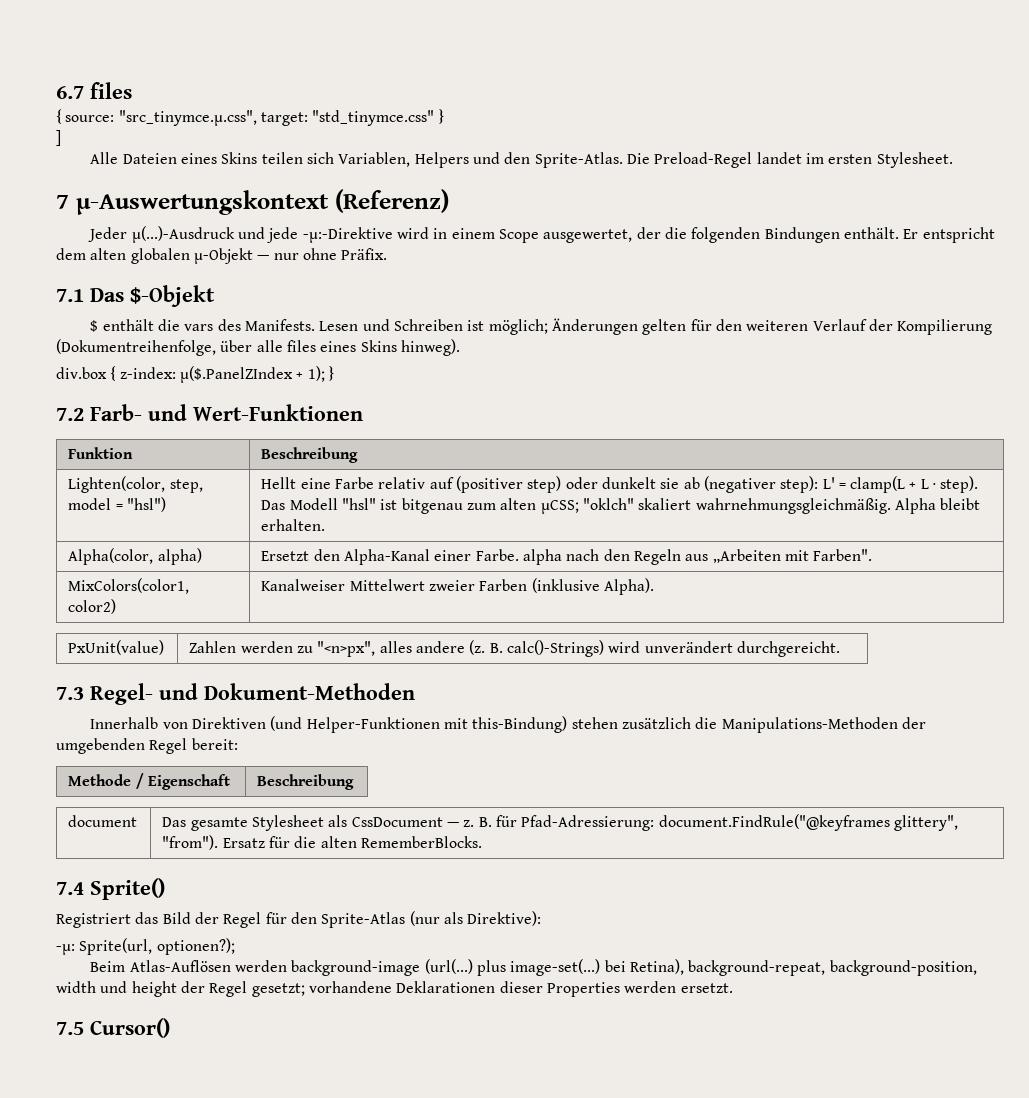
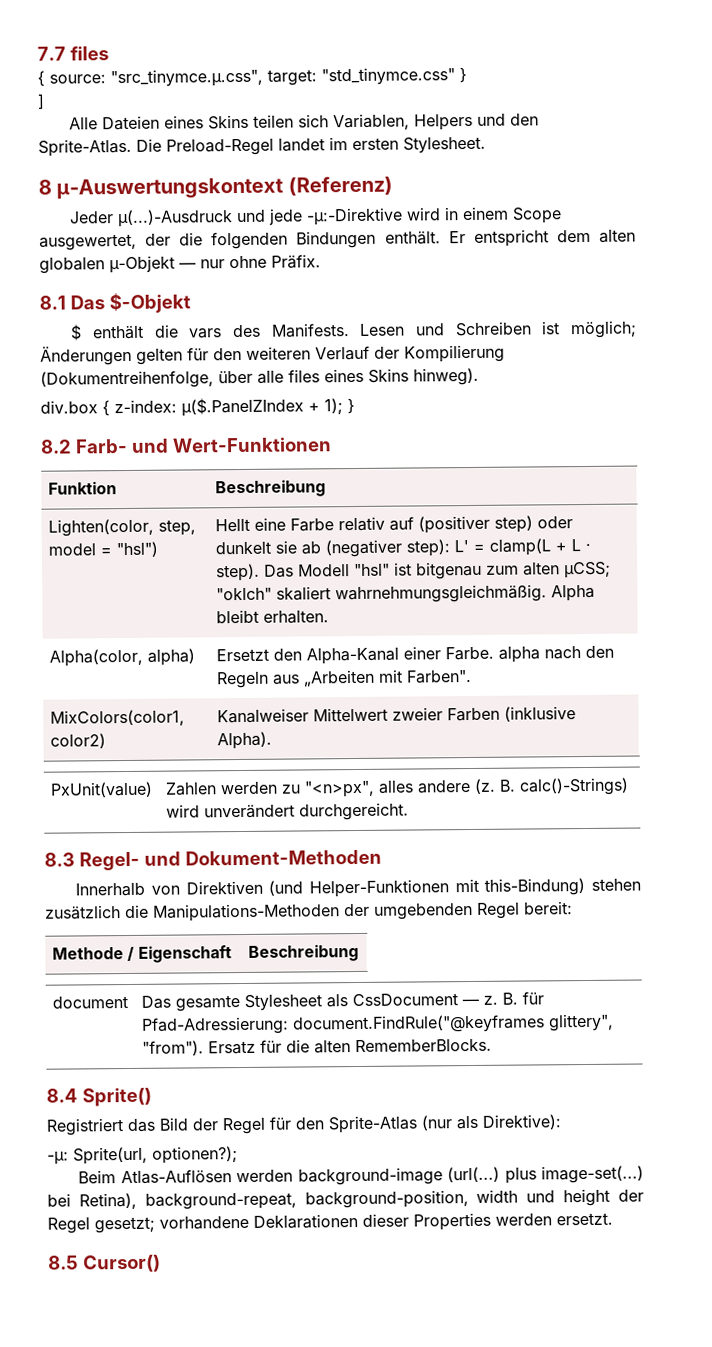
- 6.7 files
+ 7.7 files
- 7 µ-Auswertungskontext (Referenz)
+ 8 µ-Auswertungskontext (Referenz)
- 7.1 Das $-Objekt
+ 8.1 Das $-Objekt
- 7.2 Farb- und Wert-Funktionen
+ 8.2 Farb- und Wert-Funktionen
- 7.3 Regel- und Dokument-Methoden
+ 8.3 Regel- und Dokument-Methoden
- 7.4 Sprite()
+ 8.4 Sprite()
- 7.5 Cursor()
+ 8.5 Cursor()

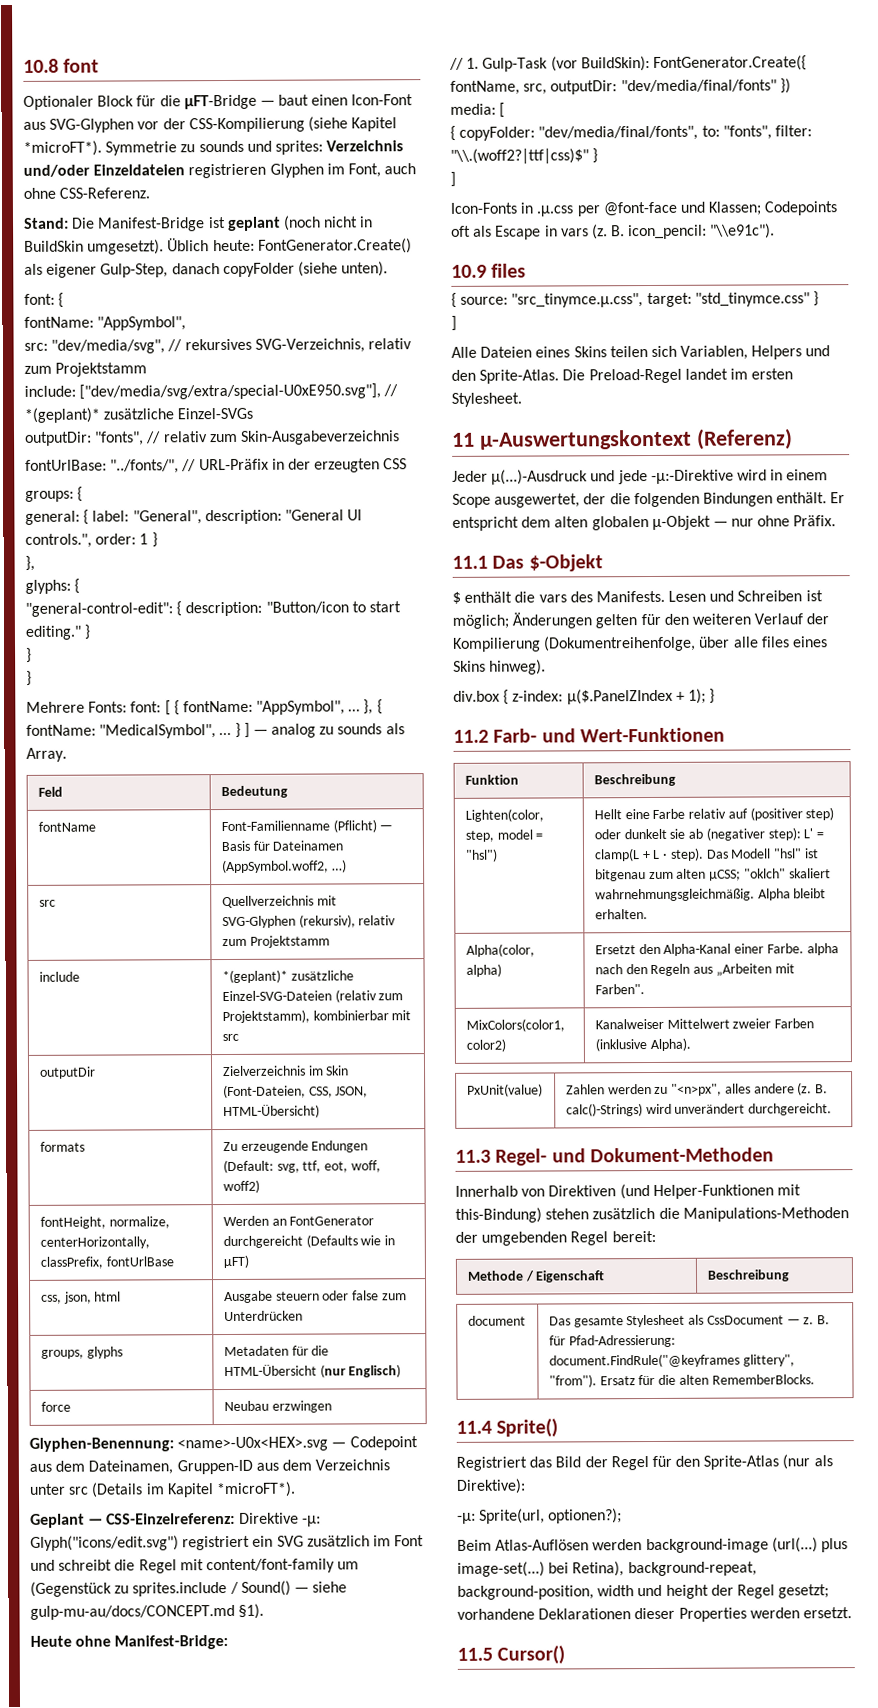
- 7.7 files
+ 10.8 font
+ Optionaler Block für die µFT-Bridge — baut einen Icon-Font aus SVG-Glyphen vor der CSS-Kompilierung (siehe Kapitel *microFT*). Symmetrie zu sounds und sprites: Verzeichnis und/oder Einzeldateien registrieren Glyphen im Font, auch ohne CSS-Referenz.
+ Stand: Die Manifest-Bridge ist geplant (noch nicht in BuildSkin umgesetzt). Üblich heute: FontGenerator.Create() als eigener Gulp-Step, danach copyFolder (siehe unten).
+ font: {
+ fontName: "AppSymbol",
+ src: "dev/media/svg", // rekursives SVG-Verzeichnis, relativ zum Projektstamm
+ include: ["dev/media/svg/extra/special-U0xE950.svg"], // *(geplant)* zusätzliche Einzel-SVGs
+ outputDir: "fonts", // relativ zum Skin-Ausgabeverzeichnis
+ fontUrlBase: "../fonts/", // URL-Präfix in der erzeugten CSS
+ groups: {
+ general: { label: "General", description: "General UI controls.", order: 1 }
+ },
+ glyphs: {
+ "general-control-edit": { description: "Button/icon to start editing." }
+ }
+ }
+ Mehrere Fonts: font: [ { fontName: "AppSymbol", … }, { fontName: "MedicalSymbol", … } ] — analog zu sounds als Array.
+ Feld | Bedeutung
+ fontName | Font-Familienname (Pflicht) — Basis für Dateinamen (AppSymbol.woff2, …)
+ src | Quellverzeichnis mit SVG-Glyphen (rekursiv), relativ zum Projektstamm
+ include | *(geplant)* zusätzliche Einzel-SVG-Dateien (relativ zum Projektstamm), kombinierbar mit src
+ outputDir | Zielverzeichnis im Skin (Font-Dateien, CSS, JSON, HTML-Übersicht)
+ formats | Zu erzeugende Endungen (Default: svg, ttf, eot, woff, woff2)
+ fontHeight, normalize, centerHorizontally, classPrefix, fontUrlBase | Werden an FontGenerator durchgereicht (Defaults wie in µFT)
+ css, json, html | Ausgabe steuern oder false zum Unterdrücken
+ groups, glyphs | Metadaten für die HTML-Übersicht (nur Englisch)
+ force | Neubau erzwingen
+ Glyphen-Benennung: <name>-U0x<HEX>.svg — Codepoint aus dem Dateinamen, Gruppen-ID aus dem Verzeichnis unter src (Details im Kapitel *microFT*).
+ Geplant — CSS-Einzelreferenz: Direktive -µ: Glyph("icons/edit.svg") registriert ein SVG zusätzlich im Font und schreibt die Regel mit content/font-family um (Gegenstück zu sprites.include / Sound() — siehe gulp-mu-au/docs/CONCEPT.md §1).
+ Heute ohne Manifest-Bridge:
+ // 1. Gulp-Task (vor BuildSkin): FontGenerator.Create({ fontName, src, outputDir: "dev/media/final/fonts" })
+ media: [
+ { copyFolder: "dev/media/final/fonts", to: "fonts", filter: "\\.(woff2?|ttf|css)$" }
+ ]
+ Icon-Fonts in .µ.css per @font-face und Klassen; Codepoints oft als Escape in vars (z. B. icon_pencil: "\\e91c").
+ 10.9 files
- 8 µ-Auswertungskontext (Referenz)
+ 11 µ-Auswertungskontext (Referenz)
- 8.1 Das $-Objekt
+ 11.1 Das $-Objekt
- 8.2 Farb- und Wert-Funktionen
+ 11.2 Farb- und Wert-Funktionen
- 8.3 Regel- und Dokument-Methoden
+ 11.3 Regel- und Dokument-Methoden
- 8.4 Sprite()
+ 11.4 Sprite()
- 8.5 Cursor()
+ 11.5 Cursor()

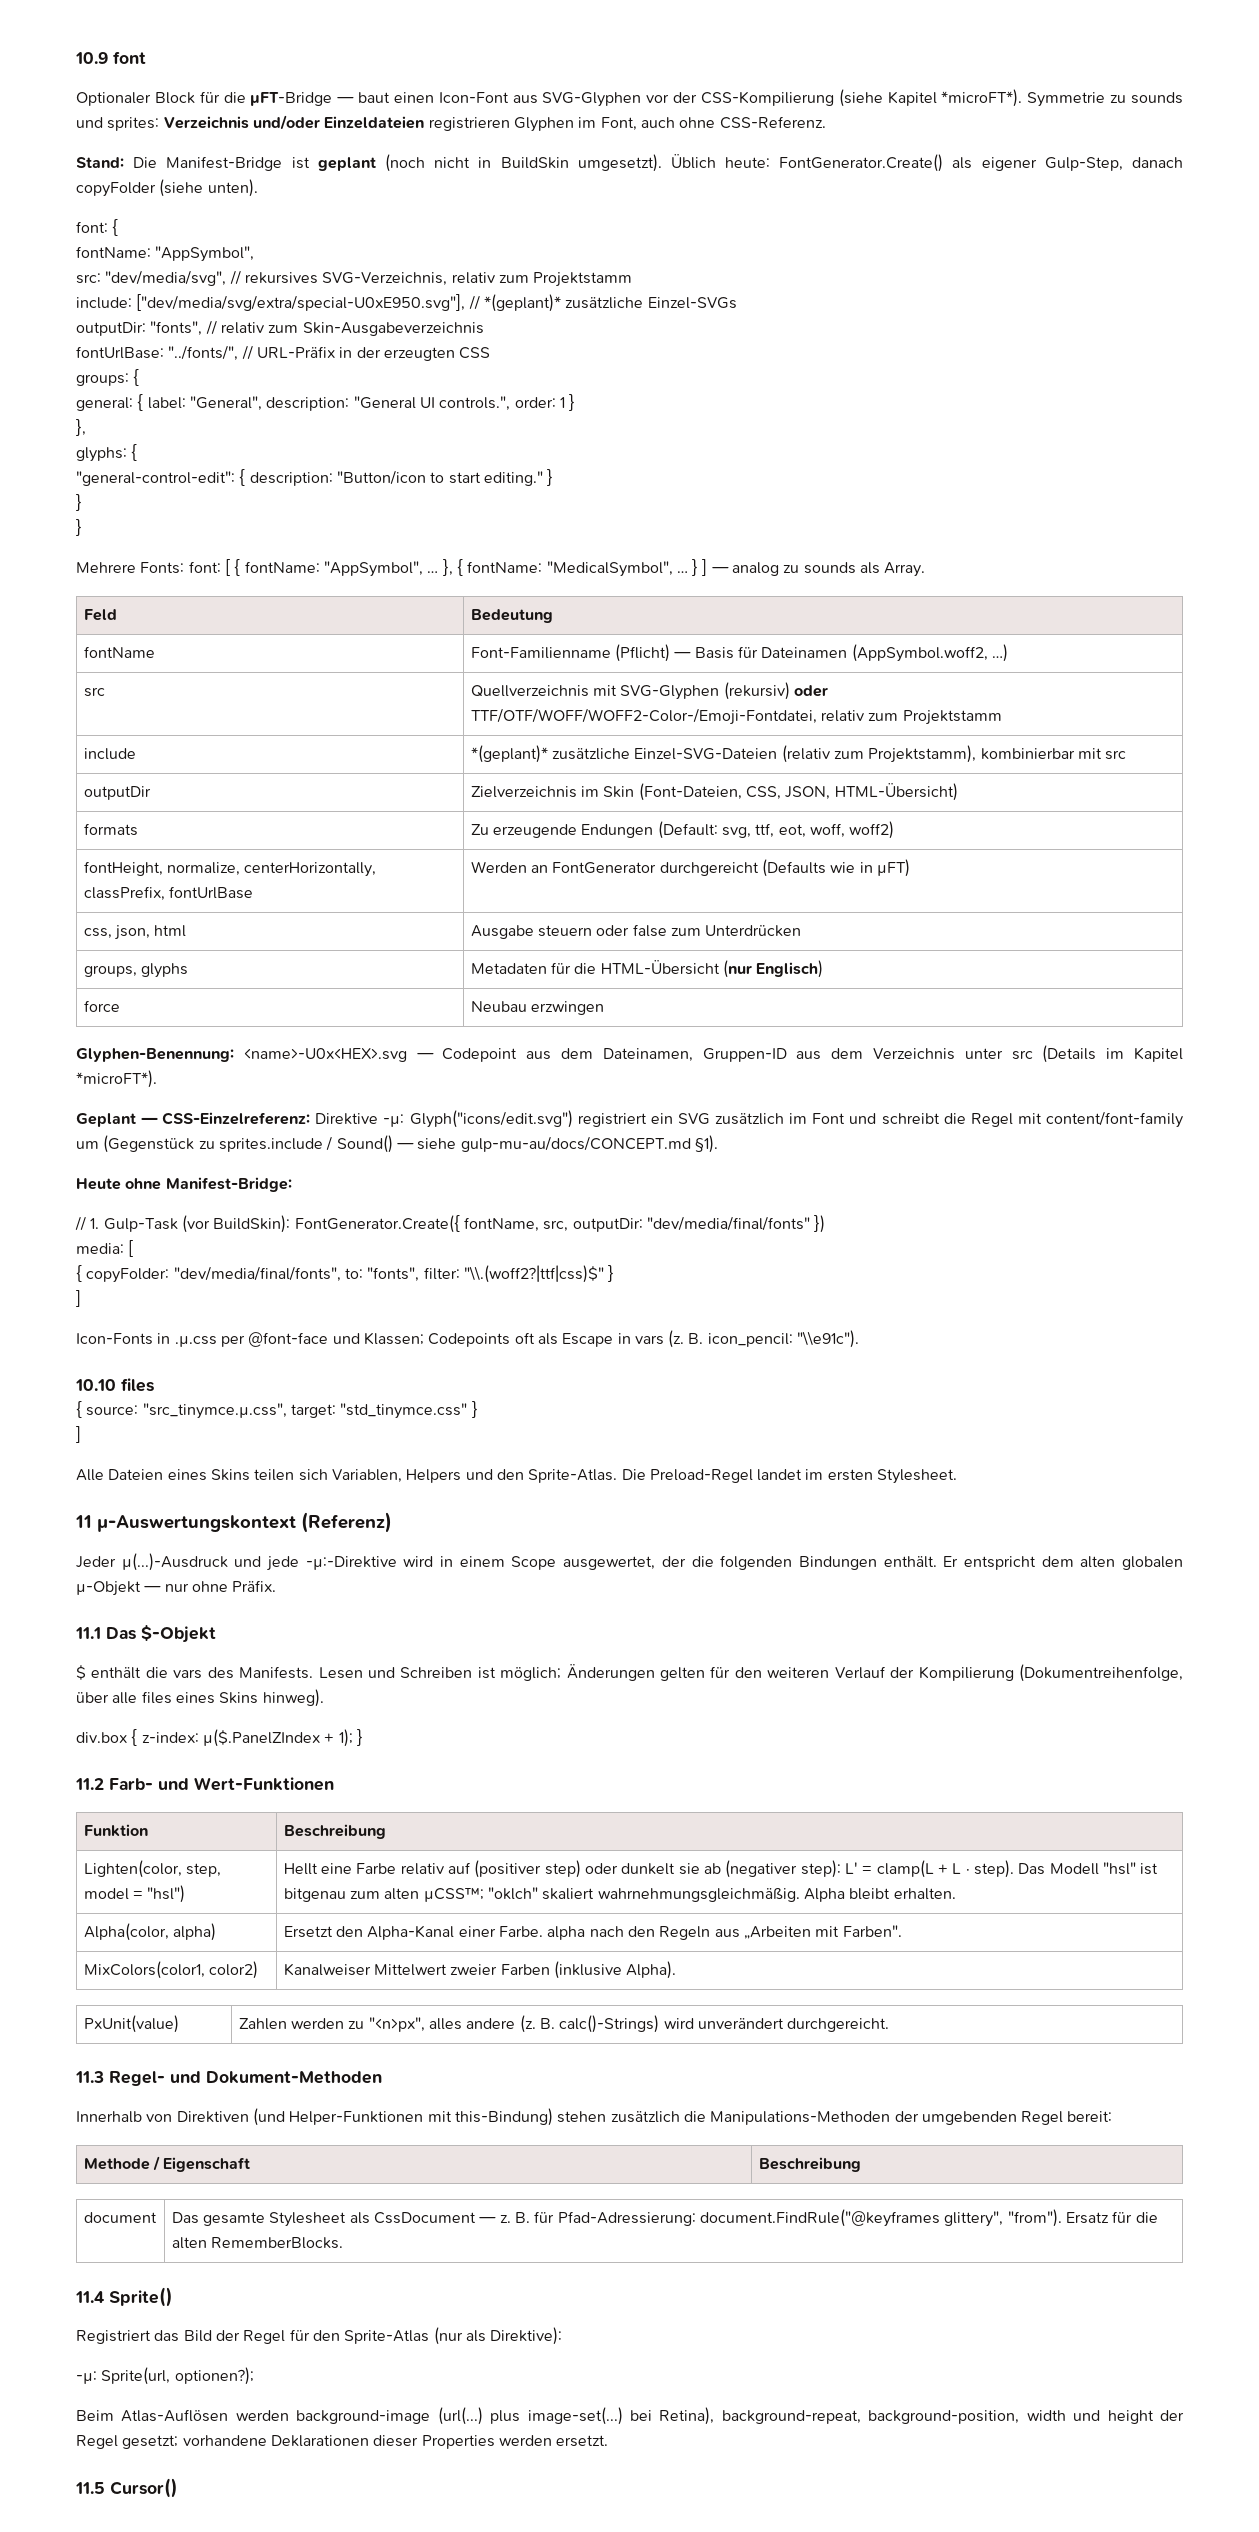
- 10.8 font
+ 10.9 font
- src | Quellverzeichnis mit SVG-Glyphen (rekursiv), relativ zum Projektstamm
+ src | Quellverzeichnis mit SVG-Glyphen (rekursiv) oder TTF/OTF/WOFF/WOFF2-Color-/Emoji-Fontdatei, relativ zum Projektstamm
- 10.9 files
+ 10.10 files
- Lighten(color, step, model = "hsl") | Hellt eine Farbe relativ auf (positiver step) oder dunkelt sie ab (negativer step): L' = clamp(L + L · step). Das Modell "hsl" ist bitgenau zum alten µCSS; "oklch" skaliert wahrnehmungsgleichmäßig. Alpha bleibt erhalten.
+ Lighten(color, step, model = "hsl") | Hellt eine Farbe relativ auf (positiver step) oder dunkelt sie ab (negativer step): L' = clamp(L + L · step). Das Modell "hsl" ist bitgenau zum alten µCSS™; "oklch" skaliert wahrnehmungsgleichmäßig. Alpha bleibt erhalten.

